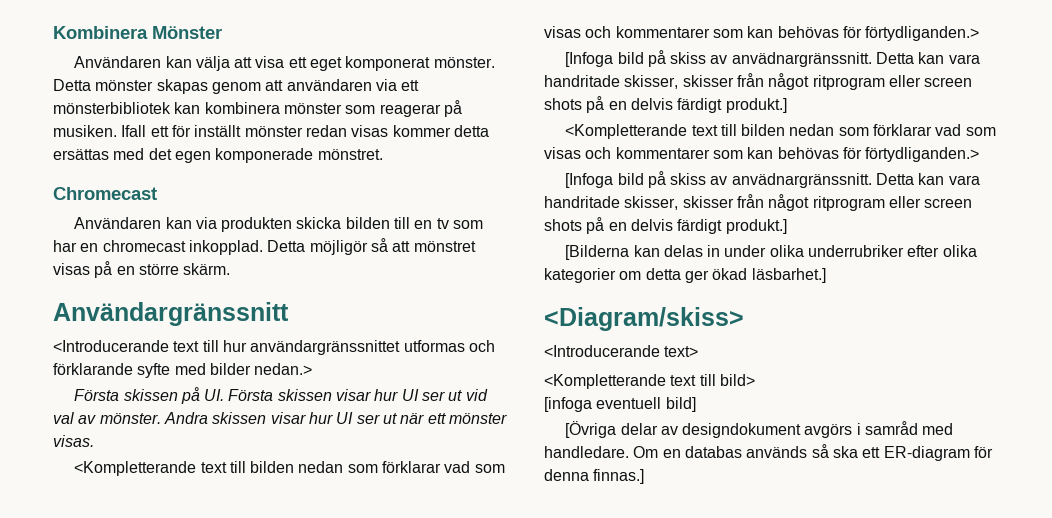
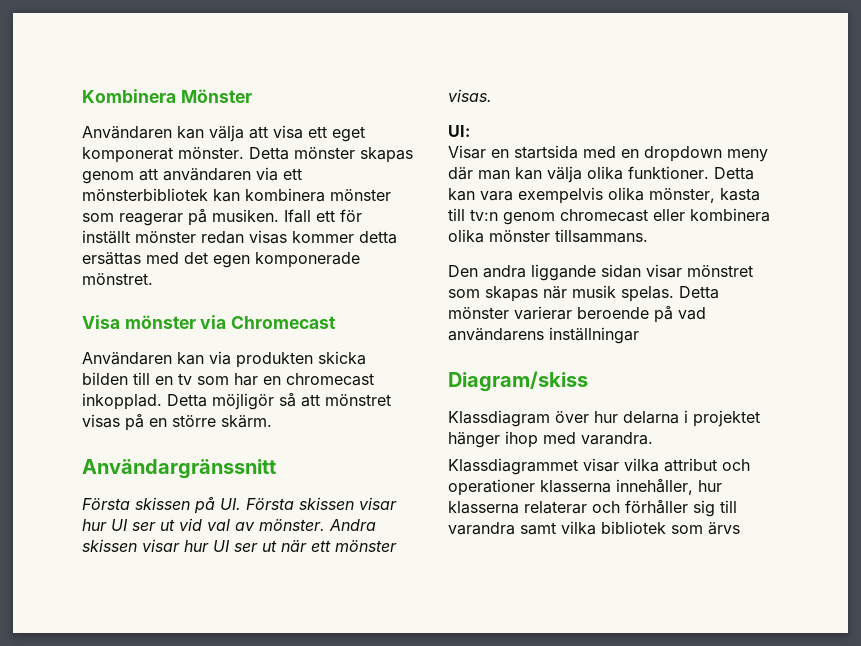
- Chromecast
+ Visa mönster via Chromecast
- <Introducerande text till hur användargränssnittet utformas och förklarande syfte med bilder nedan.>
  Andra skissen visar hur UI ser ut när ett mönster visas.
- <Kompletterande text till bilden nedan som förklarar vad som visas och kommentarer som kan behövas för förtydliganden.>
- [Infoga bild på skiss av anvädnargränssnitt. Detta kan vara handritade skisser, skisser från något ritprogram eller screen shots på en delvis färdigt produkt.]
- <Kompletterande text till bilden nedan som förklarar vad som visas och kommentarer som kan behövas för förtydliganden.>
- [Infoga bild på skiss av anvädnargränssnitt. Detta kan vara handritade skisser, skisser från något ritprogram eller screen shots på en delvis färdigt produkt.]
- [Bilderna kan delas in under olika underrubriker efter olika kategorier om detta ger ökad läsbarhet.]
- <Diagram/skiss>
- <Introducerande text>
- <Kompletterande text till bild>
- [infoga eventuell bild]
- [Övriga delar av designdokument avgörs i samråd med handledare. Om en databas används så ska ett ER-diagram för denna finnas.]
+ UI:
+ Visar en startsida med en dropdown meny där man kan välja olika funktioner. Detta kan vara exempelvis olika mönster, kasta till tv:n genom chromecast eller kombinera olika mönster tillsammans.
+ Den andra liggande sidan visar mönstret som skapas när musik spelas. Detta mönster varierar beroende på vad användarens inställningar
+ Diagram/skiss
+ Klassdiagram över hur delarna i projektet hänger ihop med varandra.
+ Klassdiagrammet visar vilka attribut och operationer klasserna innehåller, hur klasserna relaterar och förhåller sig till varandra samt vilka bibliotek som ärvs

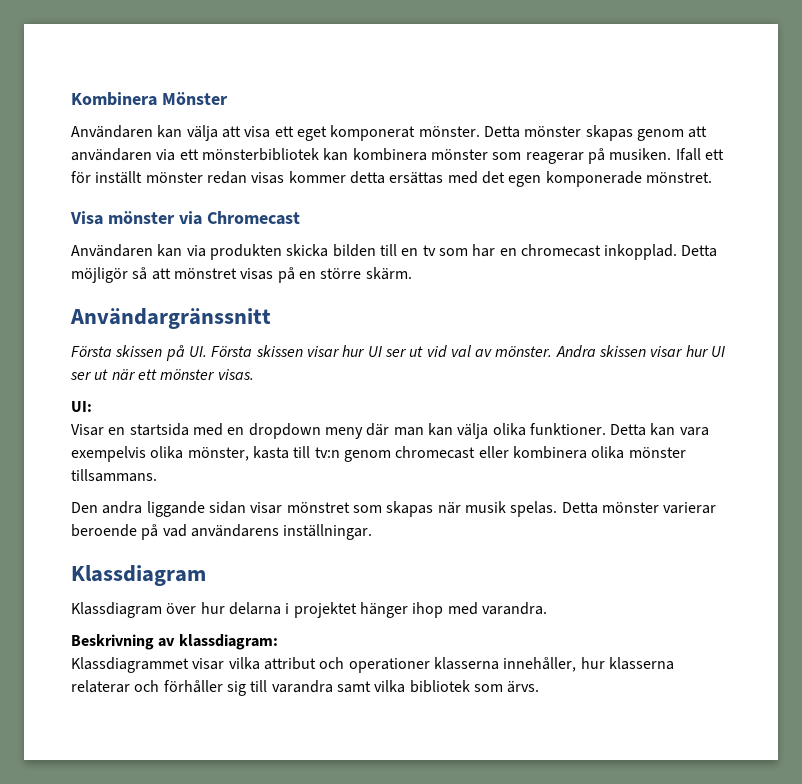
- Detta mönster varierar beroende på vad användarens inställningar
- Diagram/skiss
+ Detta mönster varierar beroende på vad användarens inställningar.
+ Klassdiagram
+ Beskrivning av klassdiagram:
- Klassdiagrammet visar vilka attribut och operationer klasserna innehåller, hur klasserna relaterar och förhåller sig till varandra samt vilka bibliotek som ärvs
+ Klassdiagrammet visar vilka attribut och operationer klasserna innehåller, hur klasserna relaterar och förhåller sig till varandra samt vilka bibliotek som ärvs.

